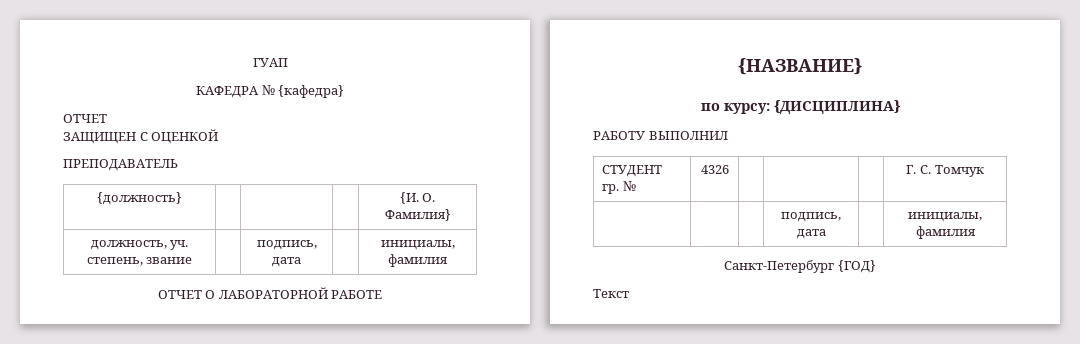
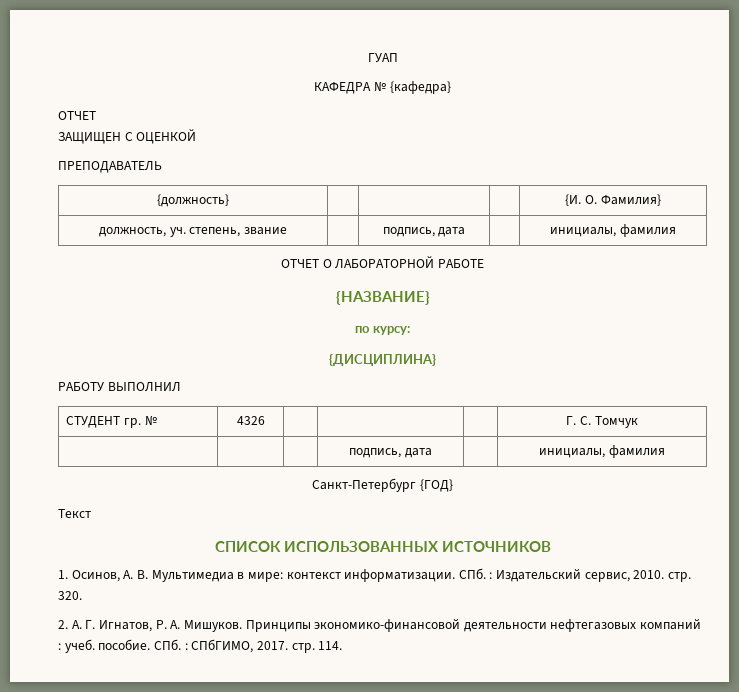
- по курсу: {ДИСЦИПЛИНА}
+ по курсу:
+ {ДИСЦИПЛИНА}
+ СПИСОК ИСПОЛЬЗОВАННЫХ ИСТОЧНИКОВ
+ 1. Осинов, А. В. Мультимедиа в мире: контекст информатизации. СПб. : Издательский сервис, 2010. стр. 320.
+ 2. А. Г. Игнатов, Р. А. Мишуков. Принципы экономико-финансовой деятельности нефтегазовых компаний : учеб. пособие. СПб. : СПбГИМО, 2017. стр. 114.

